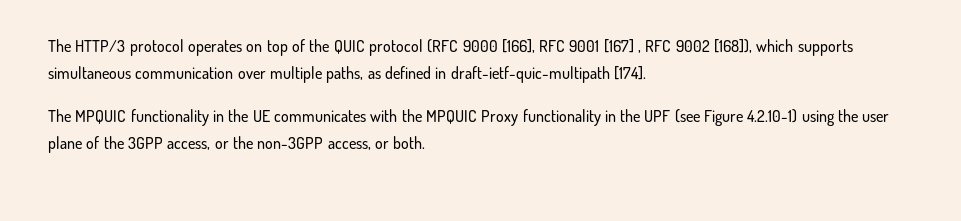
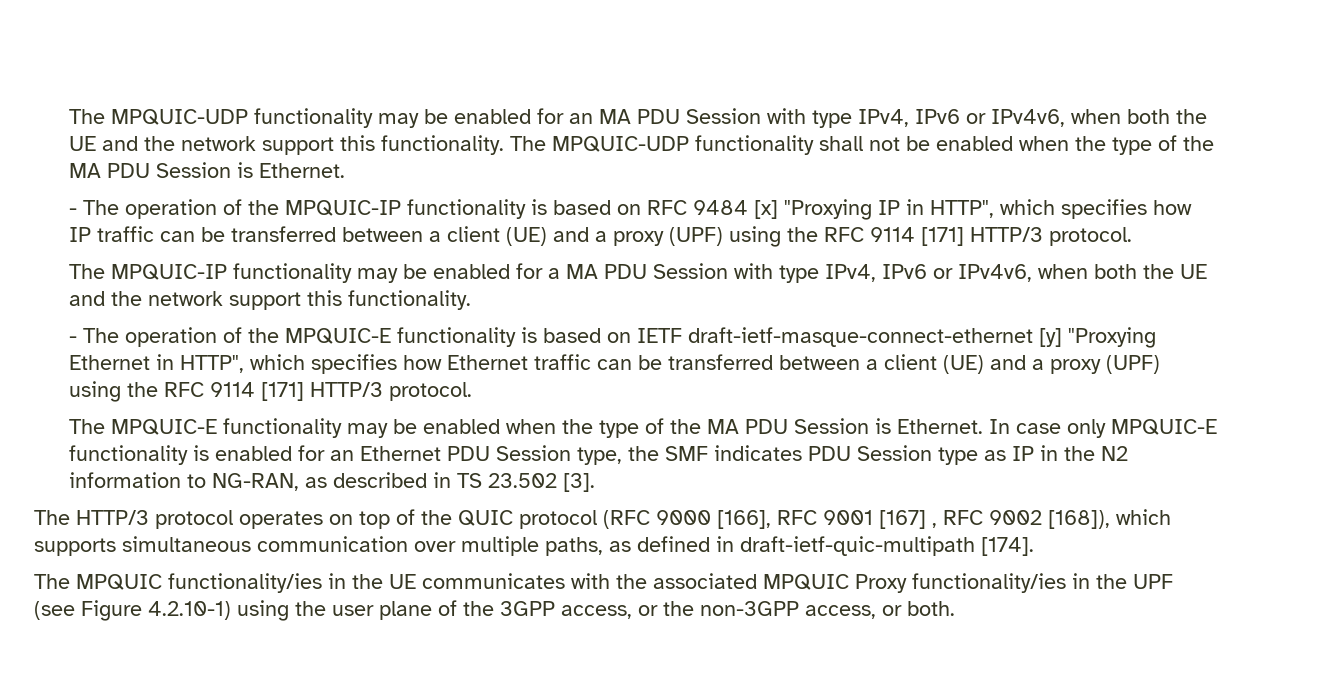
+ The MPQUIC-UDP functionality may be enabled for an MA PDU Session with type IPv4, IPv6 or IPv4v6, when both the UE and the network support this functionality. The MPQUIC-UDP functionality shall not be enabled when the type of the MA PDU Session is Ethernet.
+ - The operation of the MPQUIC-IP functionality is based on RFC 9484 [x] "Proxying IP in HTTP", which specifies how IP traffic can be transferred between a client (UE) and a proxy (UPF) using the RFC 9114 [171] HTTP/3 protocol.
+ The MPQUIC-IP functionality may be enabled for a MA PDU Session with type IPv4, IPv6 or IPv4v6, when both the UE and the network support this functionality.
+ - The operation of the MPQUIC-E functionality is based on IETF draft-ietf-masque-connect-ethernet [y] "Proxying Ethernet in HTTP", which specifies how Ethernet traffic can be transferred between a client (UE) and a proxy (UPF) using the RFC 9114 [171] HTTP/3 protocol.
+ The MPQUIC-E functionality may be enabled when the type of the MA PDU Session is Ethernet. In case only MPQUIC-E functionality is enabled for an Ethernet PDU Session type, the SMF indicates PDU Session type as IP in the N2 information to NG-RAN, as described in TS 23.502 [3].
- The MPQUIC functionality in the UE communicates with the MPQUIC Proxy functionality in the UPF (see Figure 4.2.10-1) using the user plane of the 3GPP access, or the non-3GPP access, or both.
+ The MPQUIC functionality/ies in the UE communicates with the associated MPQUIC Proxy functionality/ies in the UPF (see Figure 4.2.10-1) using the user plane of the 3GPP access, or the non-3GPP access, or both.

